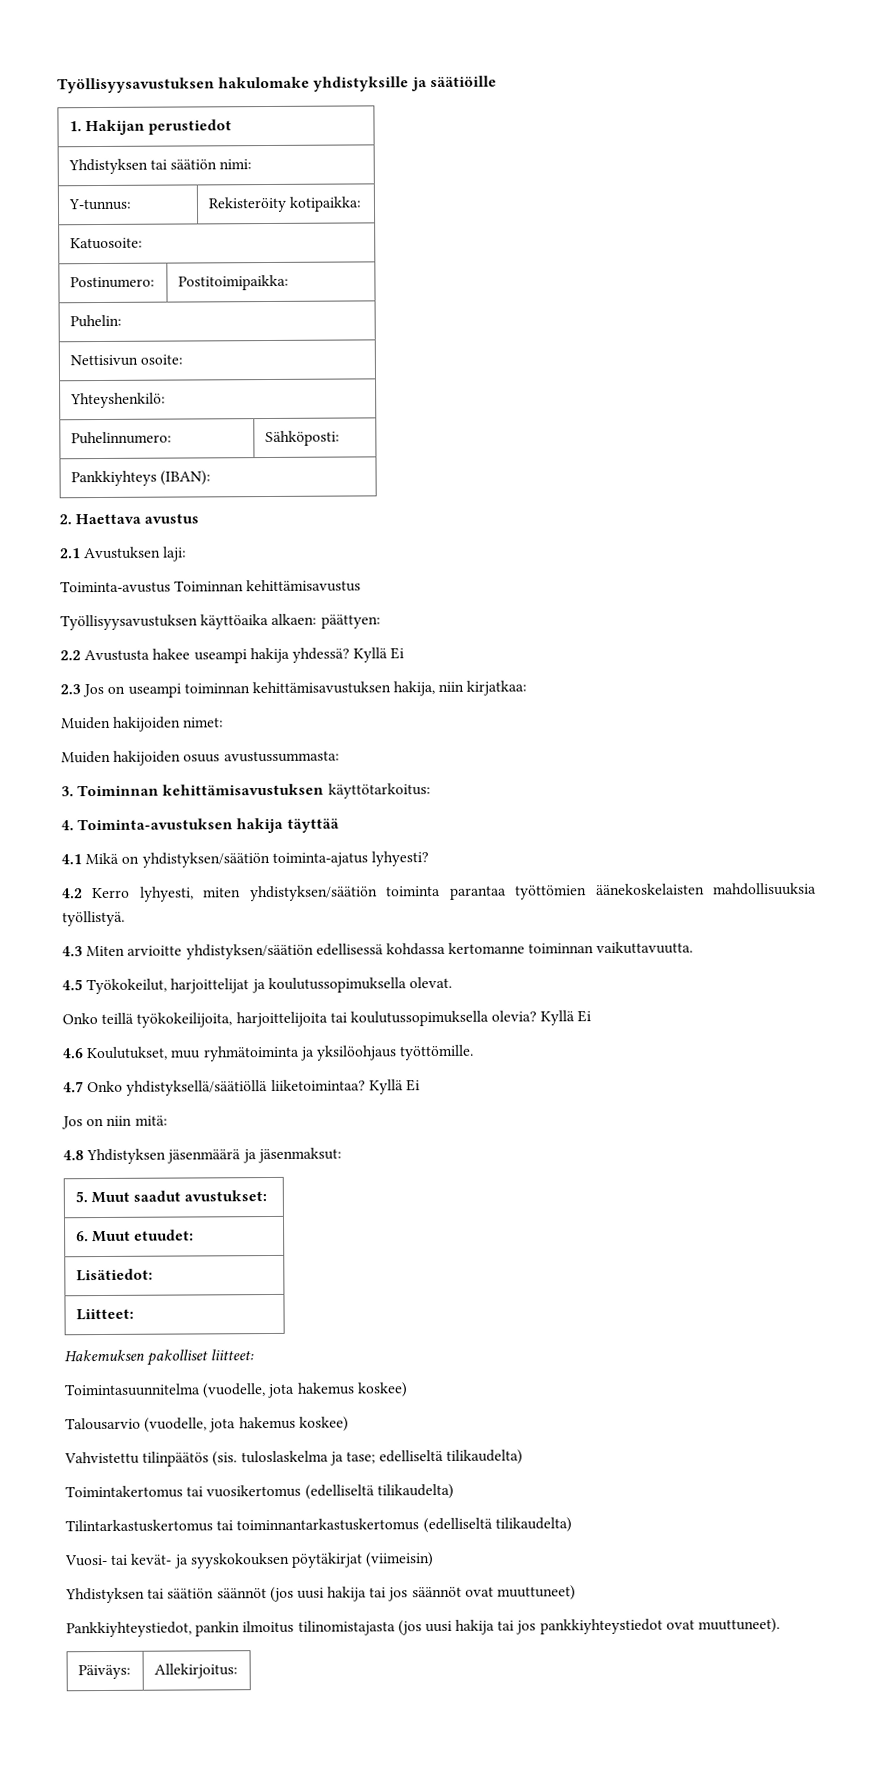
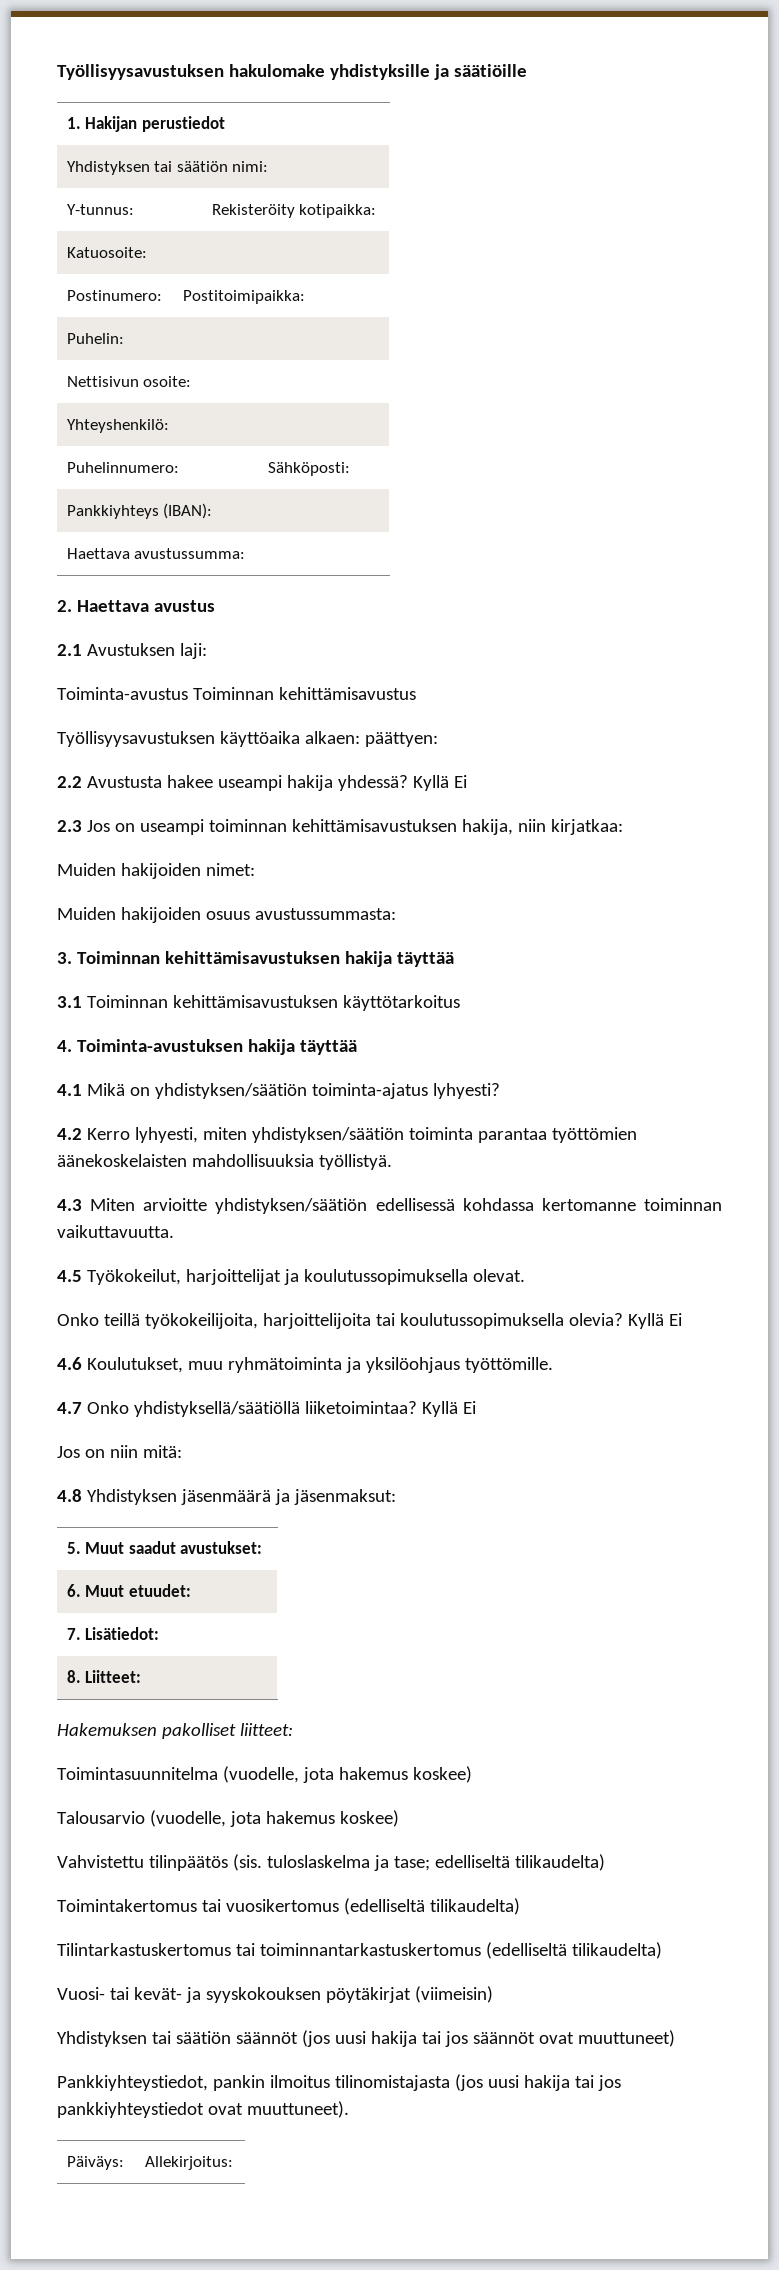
+ Haettava avustussumma:
- 3. Toiminnan kehittämisavustuksen käyttötarkoitus:
+ 3. Toiminnan kehittämisavustuksen hakija täyttää
+ 3.1 Toiminnan kehittämisavustuksen käyttötarkoitus
- Lisätiedot:
+ 7. Lisätiedot:
- Liitteet:
+ 8. Liitteet:

